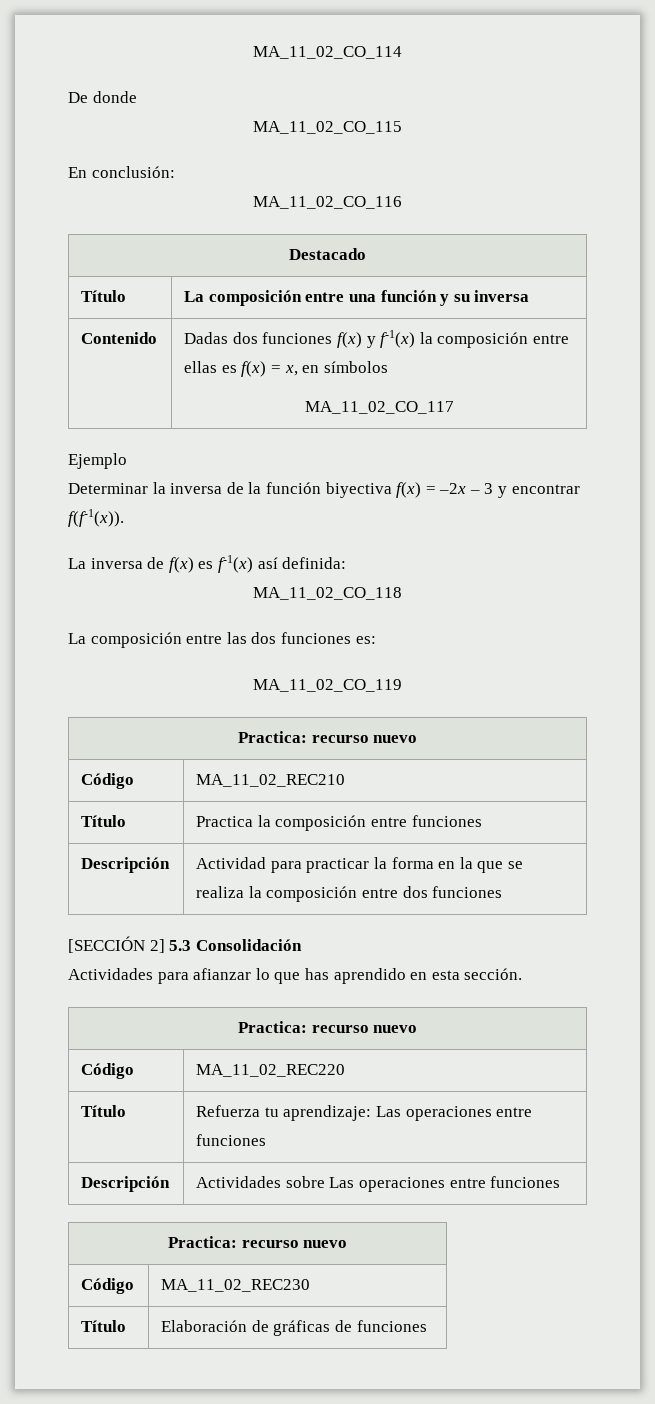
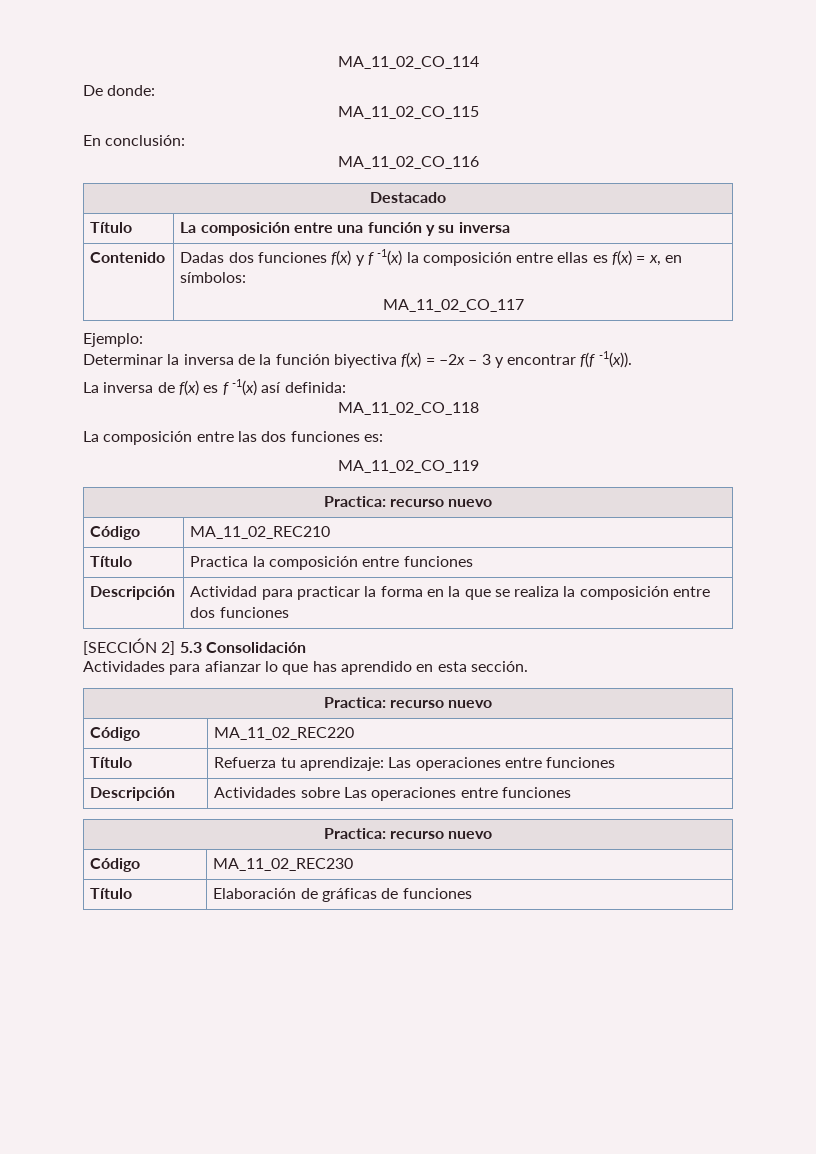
- De donde
+ De donde:
- Contenido | Dadas dos funciones f(x) y f-1(x) la composición entre ellas es f(x) = x, en símbolos
+ Contenido | Dadas dos funciones f(x) y f -1(x) la composición entre ellas es f(x) = x, en símbolos:
- Ejemplo
+ Ejemplo:
- Determinar la inversa de la función biyectiva f(x) = –2x – 3 y encontrar f(f-1(x)).
+ Determinar la inversa de la función biyectiva f(x) = –2x – 3 y encontrar f(f -1(x)).
- La inversa de f(x) es f-1(x) así definida:
+ La inversa de f(x) es f -1(x) así definida:

